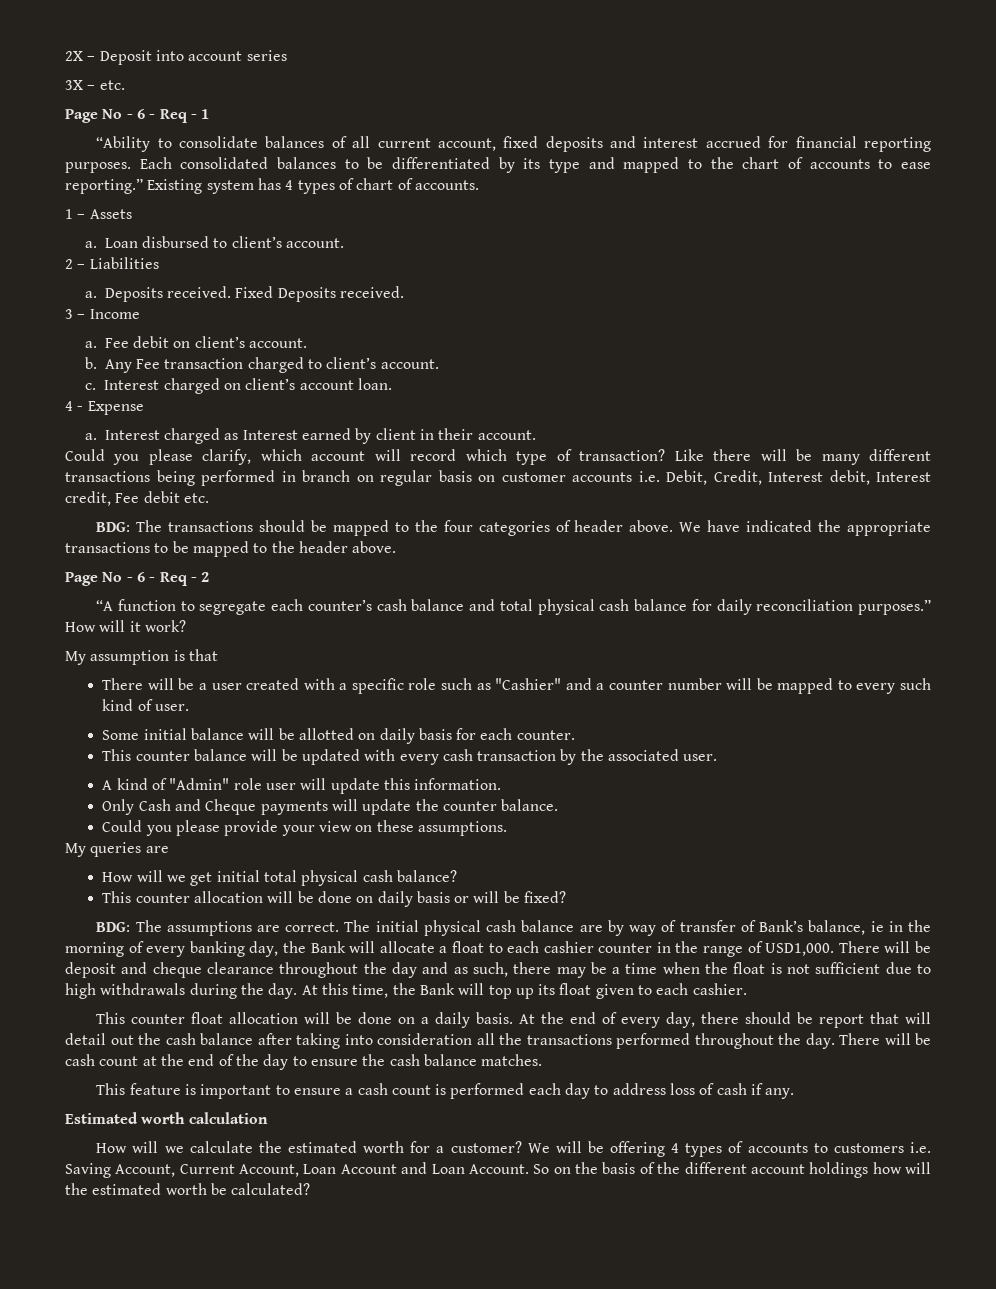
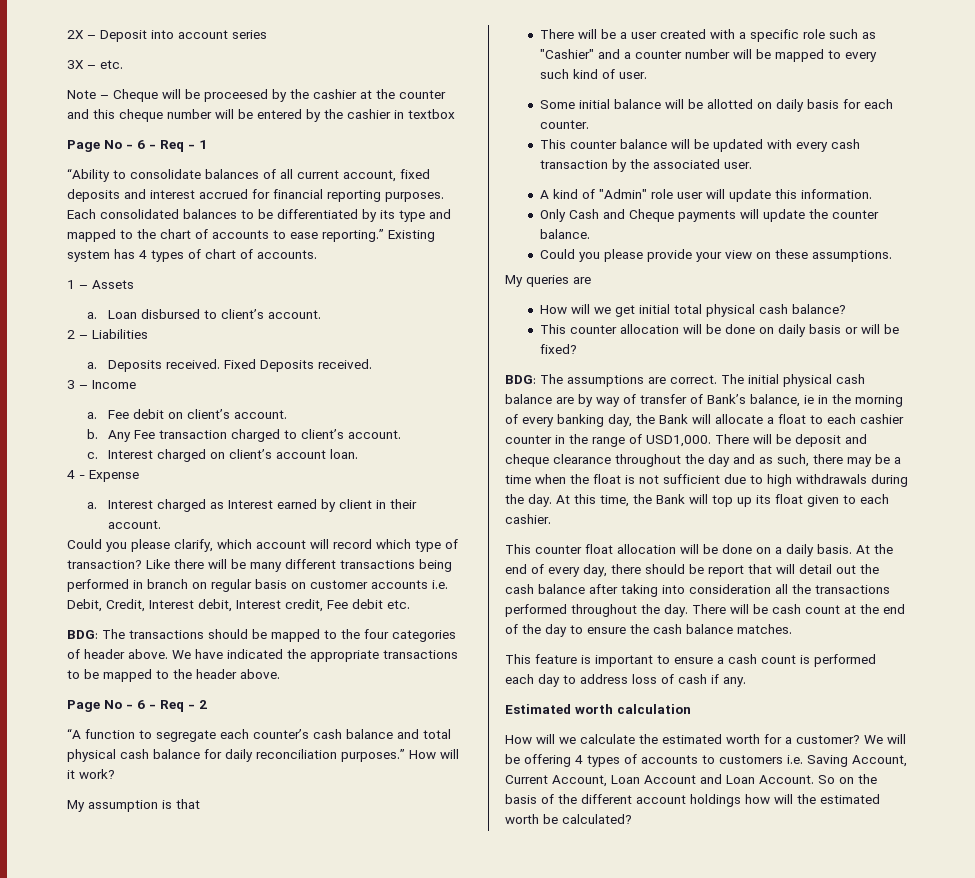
+ Note – Cheque will be proceesed by the cashier at the counter and this cheque number will be entered by the cashier in textbox

